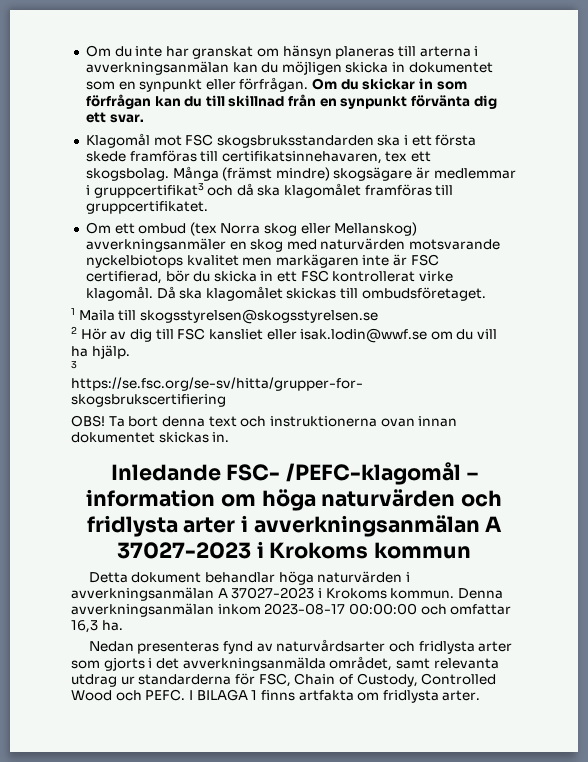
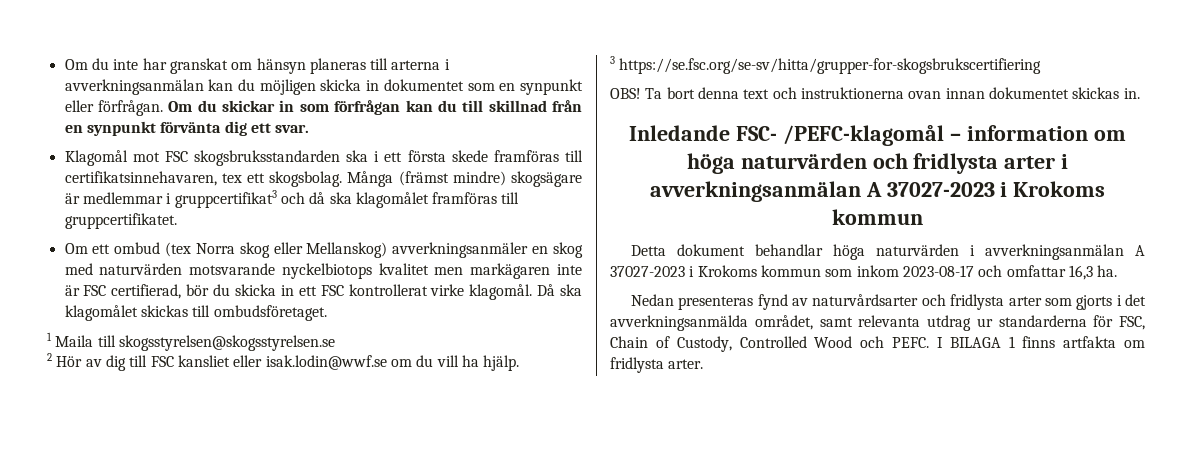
- Detta dokument behandlar höga naturvärden i avverkningsanmälan A 37027-2023 i Krokoms kommun. Denna avverkningsanmälan inkom 2023-08-17 00:00:00 och omfattar 16,3 ha.
+ Detta dokument behandlar höga naturvärden i avverkningsanmälan A 37027-2023 i Krokoms kommun som inkom 2023-08-17 och omfattar 16,3 ha.

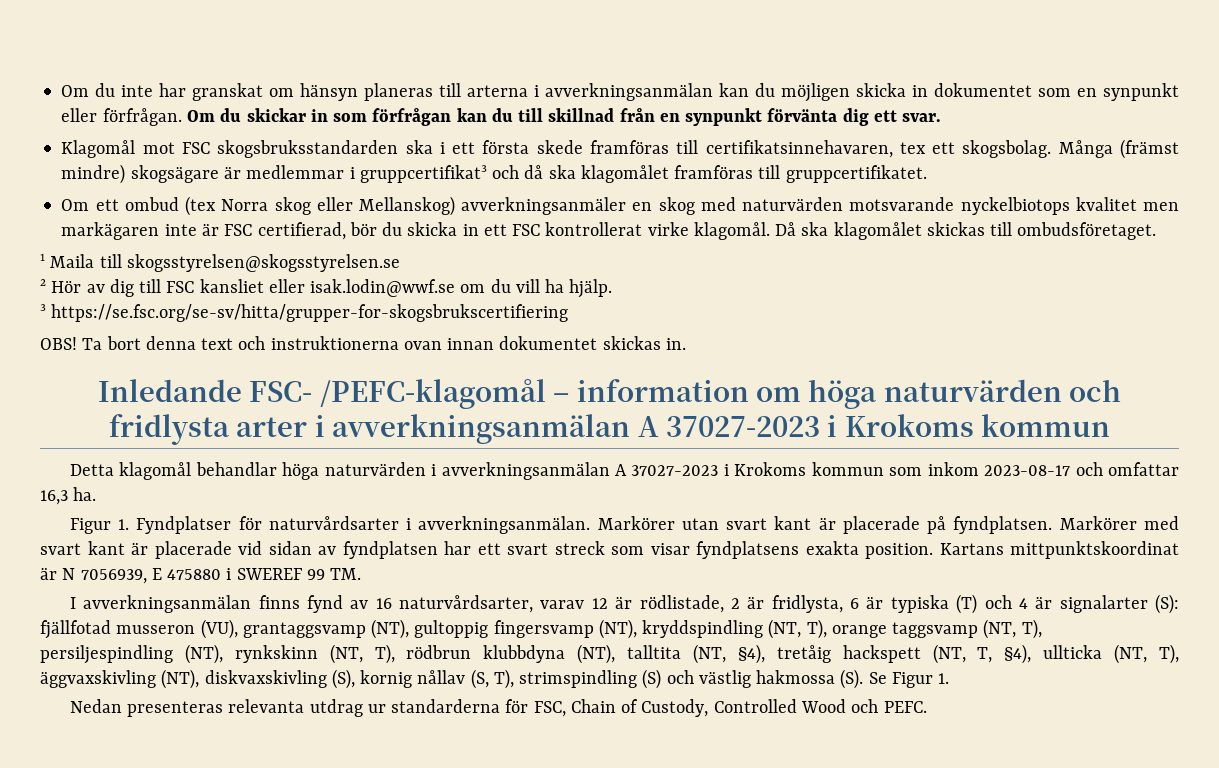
- Detta dokument behandlar höga naturvärden i avverkningsanmälan A 37027-2023 i Krokoms kommun som inkom 2023-08-17 och omfattar 16,3 ha.
+ Detta klagomål behandlar höga naturvärden i avverkningsanmälan A 37027-2023 i Krokoms kommun som inkom 2023-08-17 och omfattar 16,3 ha.
- Nedan presenteras fynd av naturvårdsarter och fridlysta arter som gjorts i det avverkningsanmälda området, samt relevanta utdrag ur standarderna för FSC, Chain of Custody, Controlled Wood och PEFC. I BILAGA 1 finns artfakta om fridlysta arter.
+ Figur 1. Fyndplatser för naturvårdsarter i avverkningsanmälan. Markörer utan svart kant är placerade på fyndplatsen. Markörer med svart kant är placerade vid sidan av fyndplatsen har ett svart streck som visar fyndplatsens exakta position. Kartans mittpunktskoordinat är N 7056939, E 475880 i SWEREF 99 TM.
+ I avverkningsanmälan finns fynd av 16 naturvårdsarter, varav 12 är rödlistade, 2 är fridlysta, 6 är typiska (T) och 4 är signalarter (S): fjällfotad musseron (VU), grantaggsvamp (NT), gultoppig fingersvamp (NT), kryddspindling (NT, T), orange taggsvamp (NT, T), persiljespindling (NT), rynkskinn (NT, T), rödbrun klubbdyna (NT), talltita (NT, §4), tretåig hackspett (NT, T, §4), ullticka (NT, T), äggvaxskivling (NT), diskvaxskivling (S), kornig nållav (S, T), strimspindling (S) och västlig hakmossa (S). Se Figur 1.
+ Nedan presenteras relevanta utdrag ur standarderna för FSC, Chain of Custody, Controlled Wood och PEFC.

